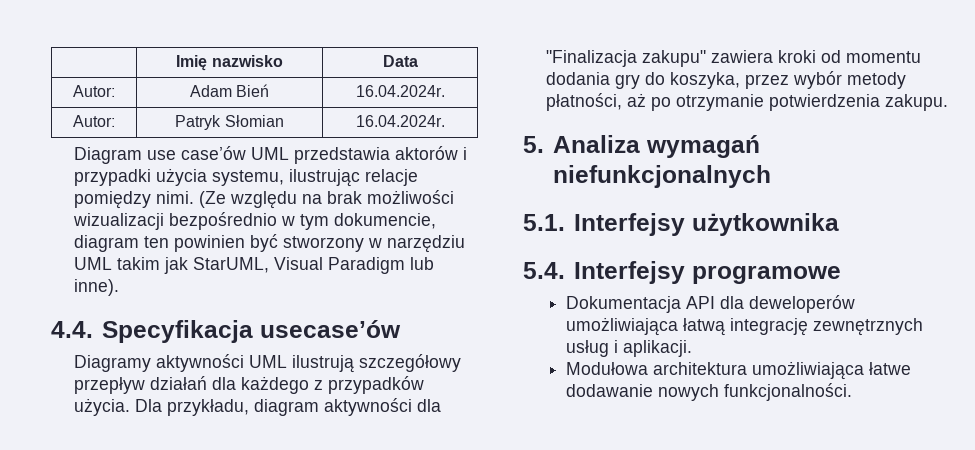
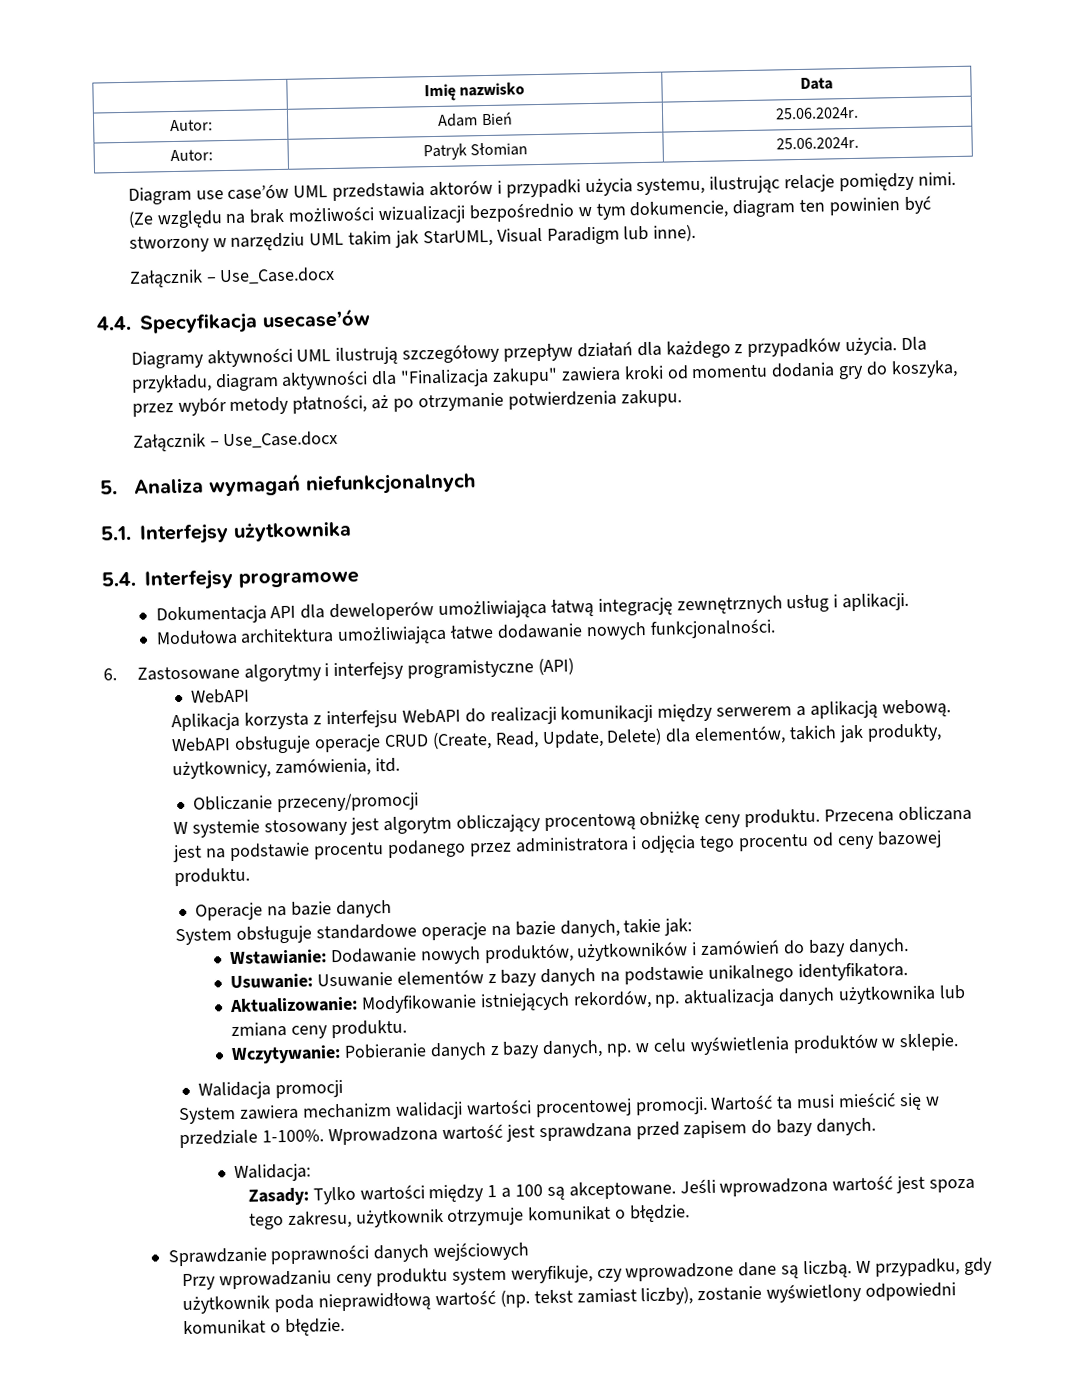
- Autor: | Adam Bień | 16.04.2024r.
+ Autor: | Adam Bień | 25.06.2024r.
- Autor: | Patryk Słomian | 16.04.2024r.
+ Autor: | Patryk Słomian | 25.06.2024r.
  (Ze względu na brak możliwości wizualizacji bezpośrednio w tym dokumencie, diagram ten powinien być stworzony w narzędziu UML takim jak StarUML, Visual Paradigm lub inne).
+ Załącznik – Use_Case.docx
  Dla przykładu, diagram aktywności dla "Finalizacja zakupu" zawiera kroki od momentu dodania gry do koszyka, przez wybór metody płatności, aż po otrzymanie potwierdzenia zakupu.
+ Załącznik – Use_Case.docx
+ 6. Zastosowane algorytmy i interfejsy programistyczne (API)
+ WebAPI
+ Aplikacja korzysta z interfejsu WebAPI do realizacji komunikacji między serwerem a aplikacją webową. WebAPI obsługuje operacje CRUD (Create, Read, Update, Delete) dla elementów, takich jak produkty, użytkownicy, zamówienia, itd.
+ Obliczanie przeceny/promocji
+ W systemie stosowany jest algorytm obliczający procentową obniżkę ceny produktu. Przecena obliczana jest na podstawie procentu podanego przez administratora i odjęcia tego procentu od ceny bazowej produktu.
+ Operacje na bazie danych
+ System obsługuje standardowe operacje na bazie danych, takie jak:
+ Wstawianie: Dodawanie nowych produktów, użytkowników i zamówień do bazy danych.
+ Usuwanie: Usuwanie elementów z bazy danych na podstawie unikalnego identyfikatora.
+ Aktualizowanie: Modyfikowanie istniejących rekordów, np. aktualizacja danych użytkownika lub zmiana ceny produktu.
+ Wczytywanie: Pobieranie danych z bazy danych, np. w celu wyświetlenia produktów w sklepie.
+ Walidacja promocji
+ System zawiera mechanizm walidacji wartości procentowej promocji. Wartość ta musi mieścić się w przedziale 1-100%. Wprowadzona wartość jest sprawdzana przed zapisem do bazy danych.
+ Walidacja:
+ Zasady: Tylko wartości między 1 a 100 są akceptowane. Jeśli wprowadzona wartość jest spoza tego zakresu, użytkownik otrzymuje komunikat o błędzie.
+ Sprawdzanie poprawności danych wejściowych
+ Przy wprowadzaniu ceny produktu system weryfikuje, czy wprowadzone dane są liczbą. W przypadku, gdy użytkownik poda nieprawidłową wartość (np. tekst zamiast liczby), zostanie wyświetlony odpowiedni komunikat o błędzie.

